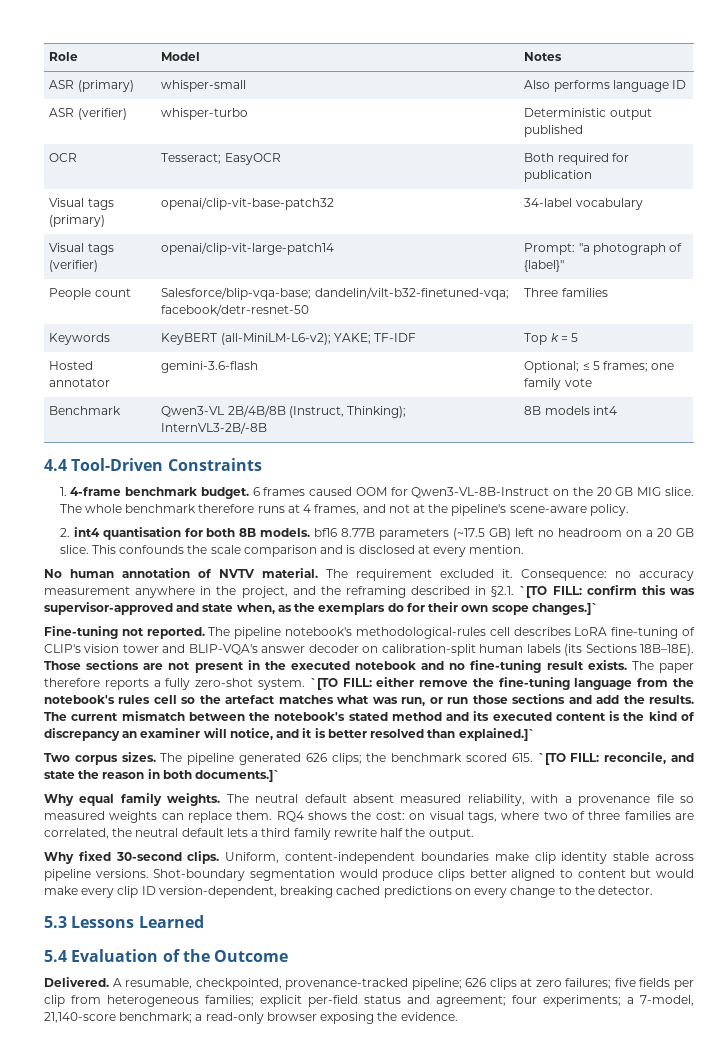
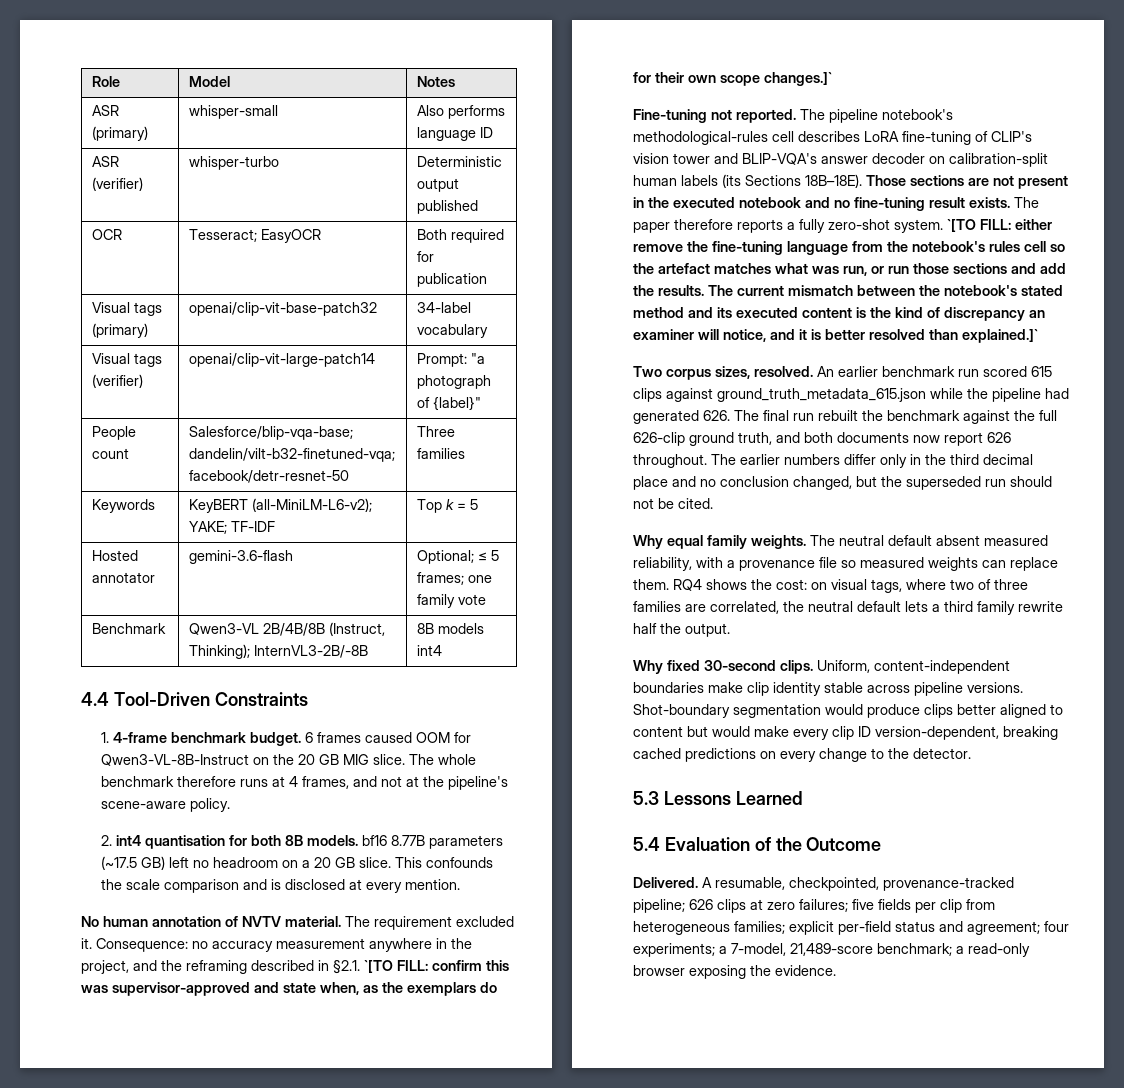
- Two corpus sizes. The pipeline generated 626 clips; the benchmark scored 615. `[TO FILL: reconcile, and state the reason in both documents.]`
+ Two corpus sizes, resolved. An earlier benchmark run scored 615 clips against ground_truth_metadata_615.json while the pipeline had generated 626. The final run rebuilt the benchmark against the full 626-clip ground truth, and both documents now report 626 throughout. The earlier numbers differ only in the third decimal place and no conclusion changed, but the superseded run should not be cited.
- A resumable, checkpointed, provenance-tracked pipeline; 626 clips at zero failures; five fields per clip from heterogeneous families; explicit per-field status and agreement; four experiments; a 7-model, 21,140-score benchmark; a read-only browser exposing the evidence.
+ A resumable, checkpointed, provenance-tracked pipeline; 626 clips at zero failures; five fields per clip from heterogeneous families; explicit per-field status and agreement; four experiments; a 7-model, 21,489-score benchmark; a read-only browser exposing the evidence.

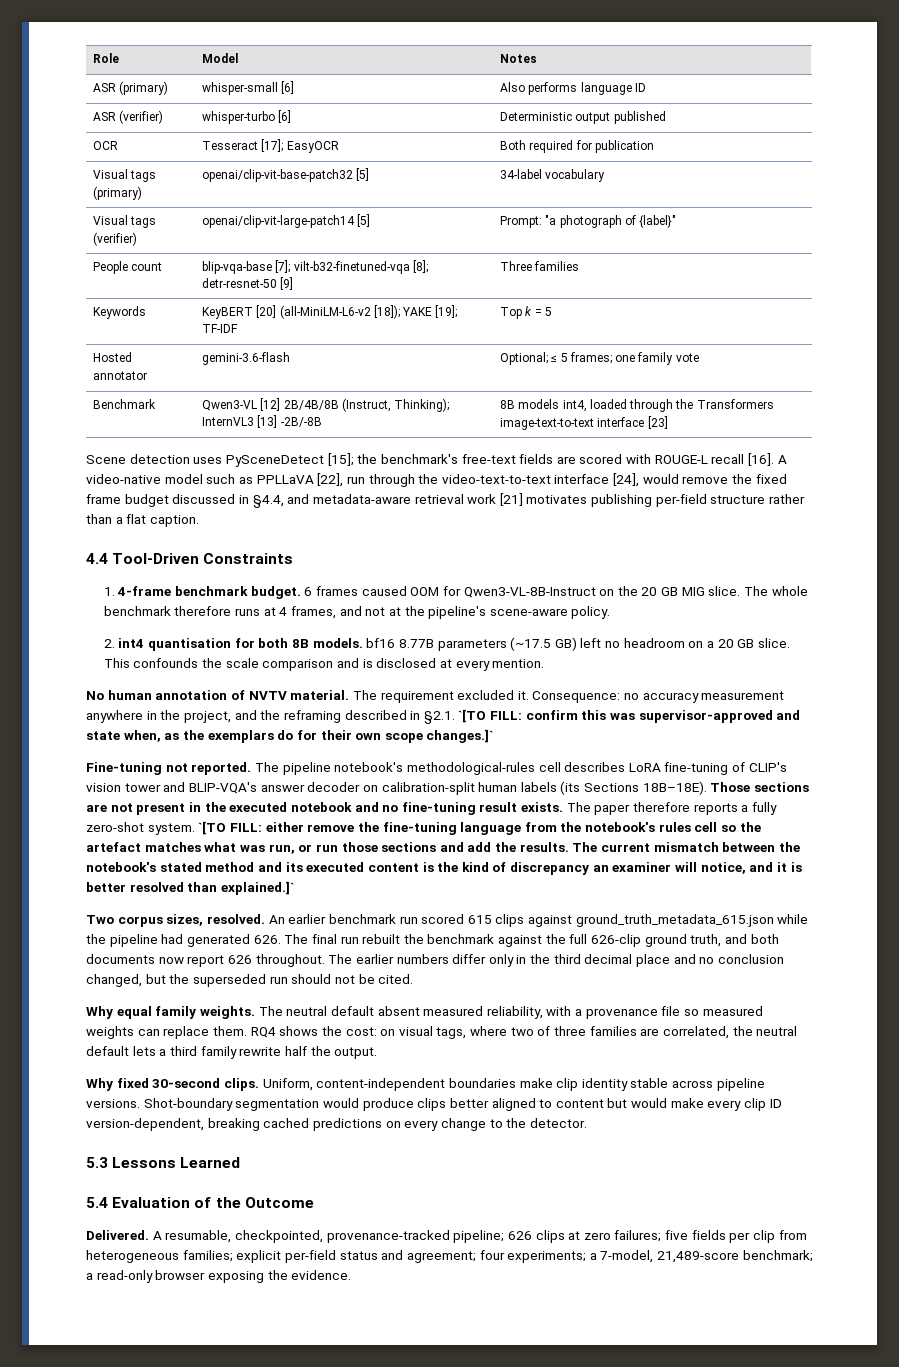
- ASR (primary) | whisper-small | Also performs language ID
+ ASR (primary) | whisper-small [6] | Also performs language ID
- ASR (verifier) | whisper-turbo | Deterministic output published
+ ASR (verifier) | whisper-turbo [6] | Deterministic output published
- OCR | Tesseract; EasyOCR | Both required for publication
+ OCR | Tesseract [17]; EasyOCR | Both required for publication
- Visual tags (primary) | openai/clip-vit-base-patch32 | 34-label vocabulary
+ Visual tags (primary) | openai/clip-vit-base-patch32 [5] | 34-label vocabulary
- Visual tags (verifier) | openai/clip-vit-large-patch14 | Prompt: "a photograph of {label}"
+ Visual tags (verifier) | openai/clip-vit-large-patch14 [5] | Prompt: "a photograph of {label}"
- People count | Salesforce/blip-vqa-base; dandelin/vilt-b32-finetuned-vqa; facebook/detr-resnet-50 | Three families
+ People count | blip-vqa-base [7]; vilt-b32-finetuned-vqa [8]; detr-resnet-50 [9] | Three families
- Keywords | KeyBERT (all-MiniLM-L6-v2); YAKE; TF-IDF | Top k = 5
+ Keywords | KeyBERT [20] (all-MiniLM-L6-v2 [18]); YAKE [19]; TF-IDF | Top k = 5
- Benchmark | Qwen3-VL 2B/4B/8B (Instruct, Thinking); InternVL3-2B/-8B | 8B models int4
+ Benchmark | Qwen3-VL [12] 2B/4B/8B (Instruct, Thinking); InternVL3 [13] -2B/-8B | 8B models int4, loaded through the Transformers image-text-to-text interface [23]
+ Scene detection uses PySceneDetect [15]; the benchmark's free-text fields are scored with ROUGE-L recall [16]. A video-native model such as PPLLaVA [22], run through the video-text-to-text interface [24], would remove the fixed frame budget discussed in §4.4, and metadata-aware retrieval work [21] motivates publishing per-field structure rather than a flat caption.

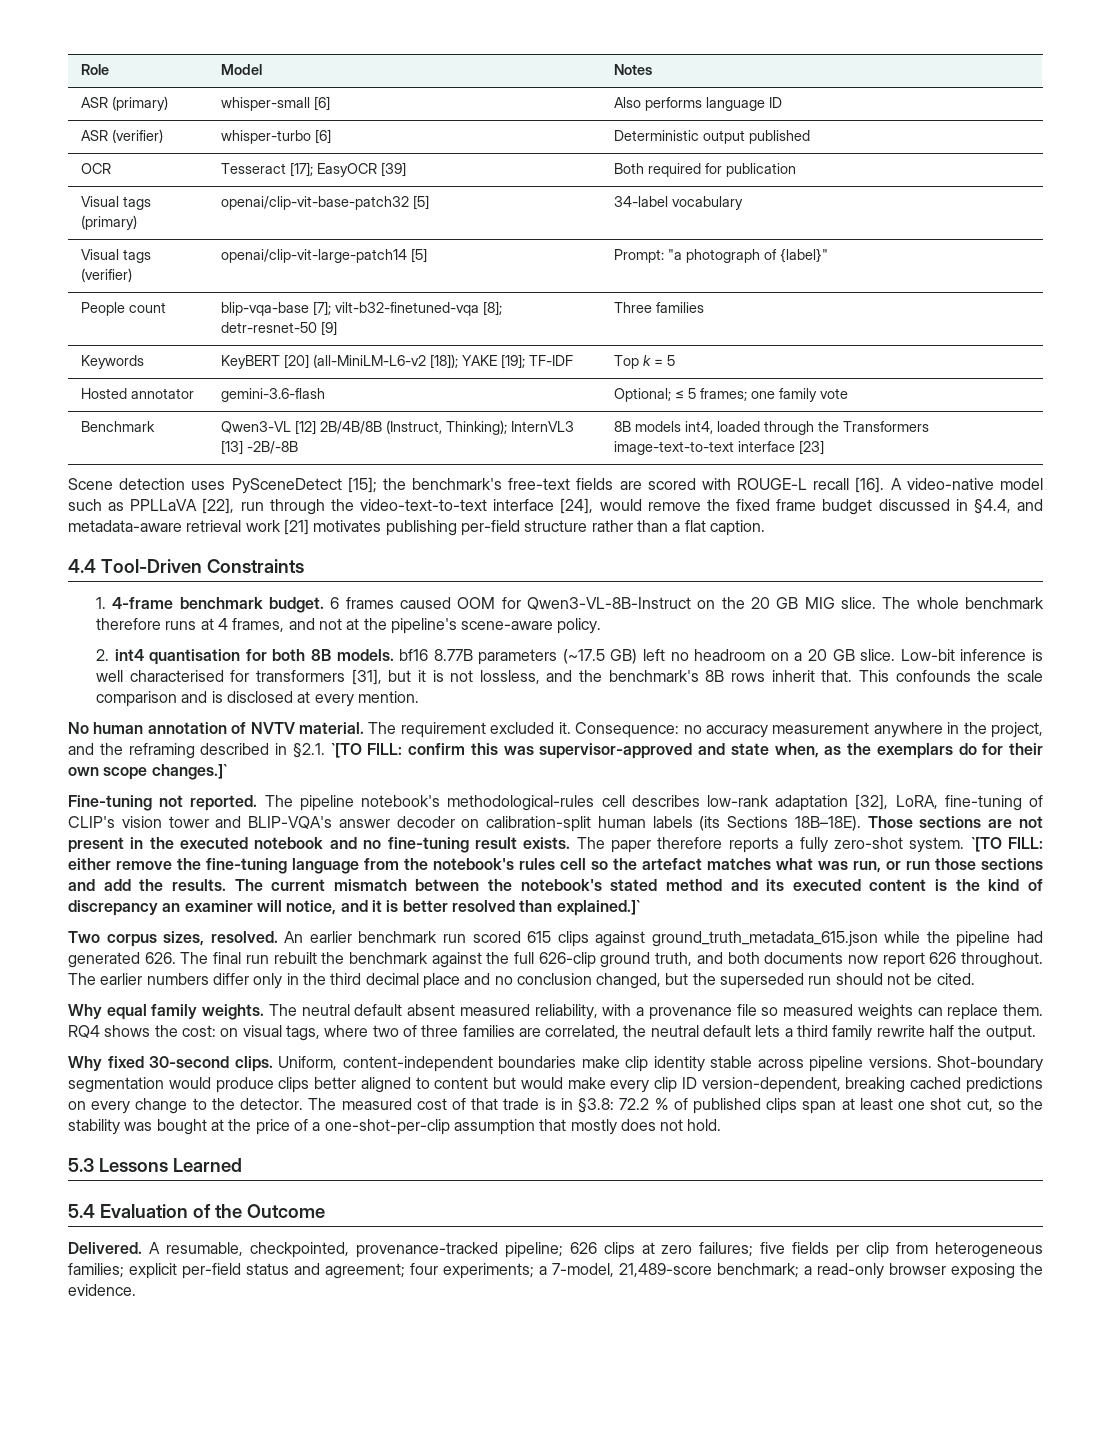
- OCR | Tesseract [17]; EasyOCR | Both required for publication
+ OCR | Tesseract [17]; EasyOCR [39] | Both required for publication
+ Low-bit inference is well characterised for transformers [31], but it is not lossless, and the benchmark's 8B rows inherit that.
- The pipeline notebook's methodological-rules cell describes LoRA fine-tuning of CLIP's vision tower and BLIP-VQA's answer decoder on calibration-split human labels (its Sections 18B–18E).
+ The pipeline notebook's methodological-rules cell describes low-rank adaptation [32], LoRA, fine-tuning of CLIP's vision tower and BLIP-VQA's answer decoder on calibration-split human labels (its Sections 18B–18E).
+ The measured cost of that trade is in §3.8: 72.2 % of published clips span at least one shot cut, so the stability was bought at the price of a one-shot-per-clip assumption that mostly does not hold.

